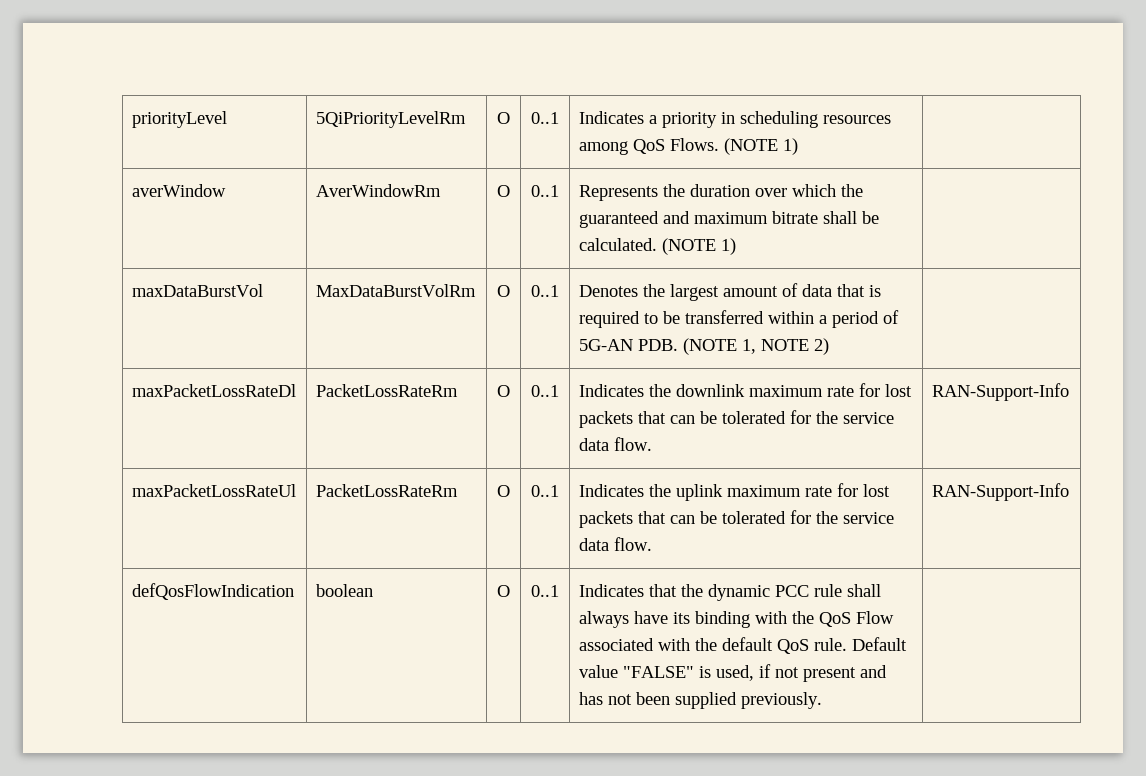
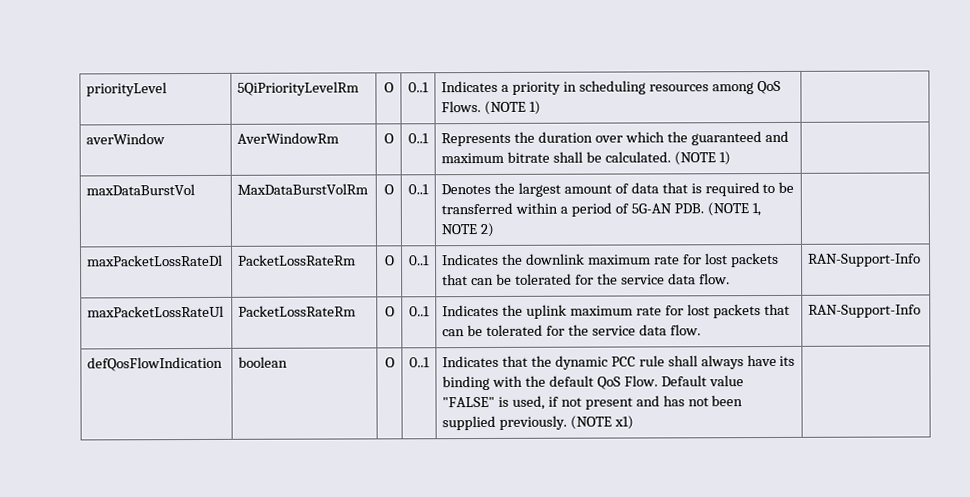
- defQosFlowIndication | boolean | O | 0..1 | Indicates that the dynamic PCC rule shall always have its binding with the QoS Flow associated with the default QoS rule. Default value "FALSE" is used, if not present and has not been supplied previously. |
+ defQosFlowIndication | boolean | O | 0..1 | Indicates that the dynamic PCC rule shall always have its binding with the default QoS Flow. Default value "FALSE" is used, if not present and has not been supplied previously. (NOTE x1) |

